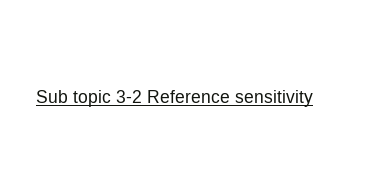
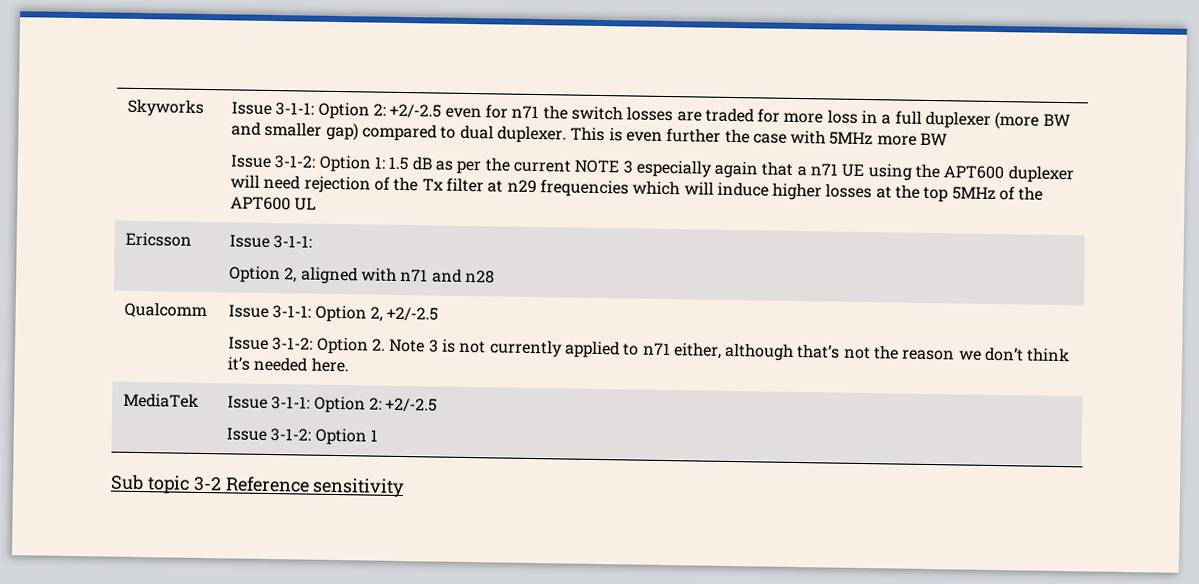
+ Skyworks | Issue 3-1-1: Option 2: +2/-2.5 even for n71 the switch losses are traded for more loss in a full duplexer (more BW and smaller gap) compared to dual duplexer. This is even further the case with 5MHz more BW
+ Issue 3-1-2: Option 1: 1.5 dB as per the current NOTE 3 especially again that a n71 UE using the APT600 duplexer will need rejection of the Tx filter at n29 frequencies which will induce higher losses at the top 5MHz of the APT600 UL
+ Ericsson | Issue 3-1-1:
+ Option 2, aligned with n71 and n28
+ Qualcomm | Issue 3-1-1: Option 2, +2/-2.5
+ Issue 3-1-2: Option 2. Note 3 is not currently applied to n71 either, although that’s not the reason we don’t think it’s needed here.
+ MediaTek | Issue 3-1-1: Option 2: +2/-2.5
+ Issue 3-1-2: Option 1

